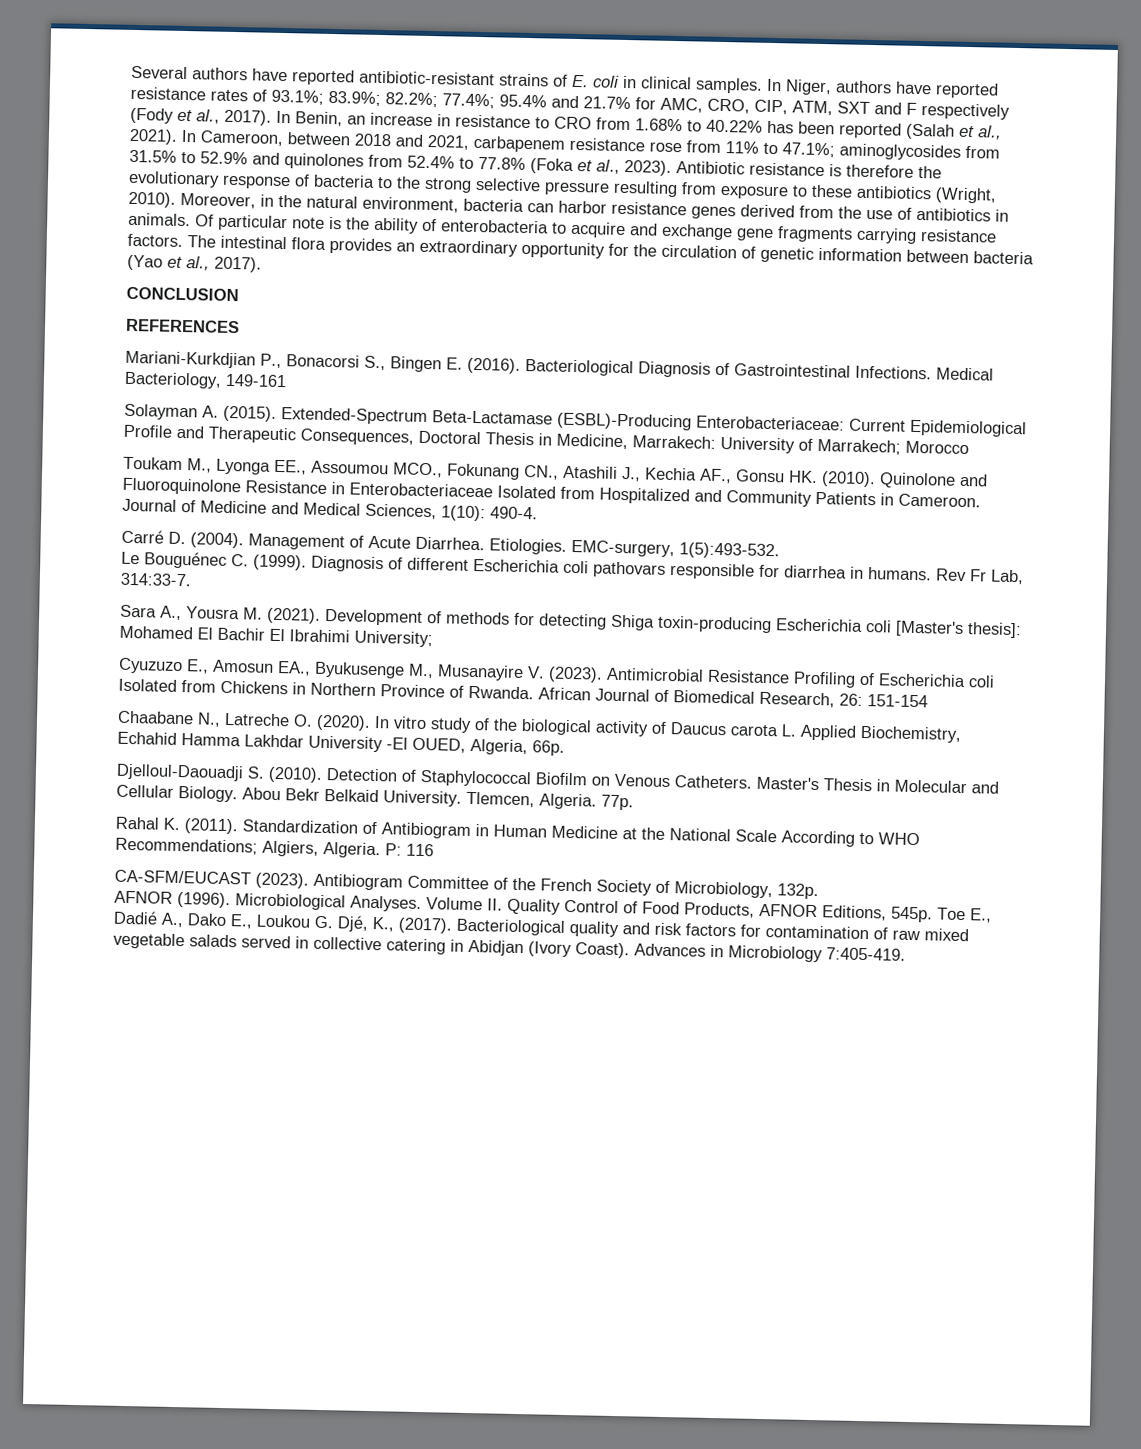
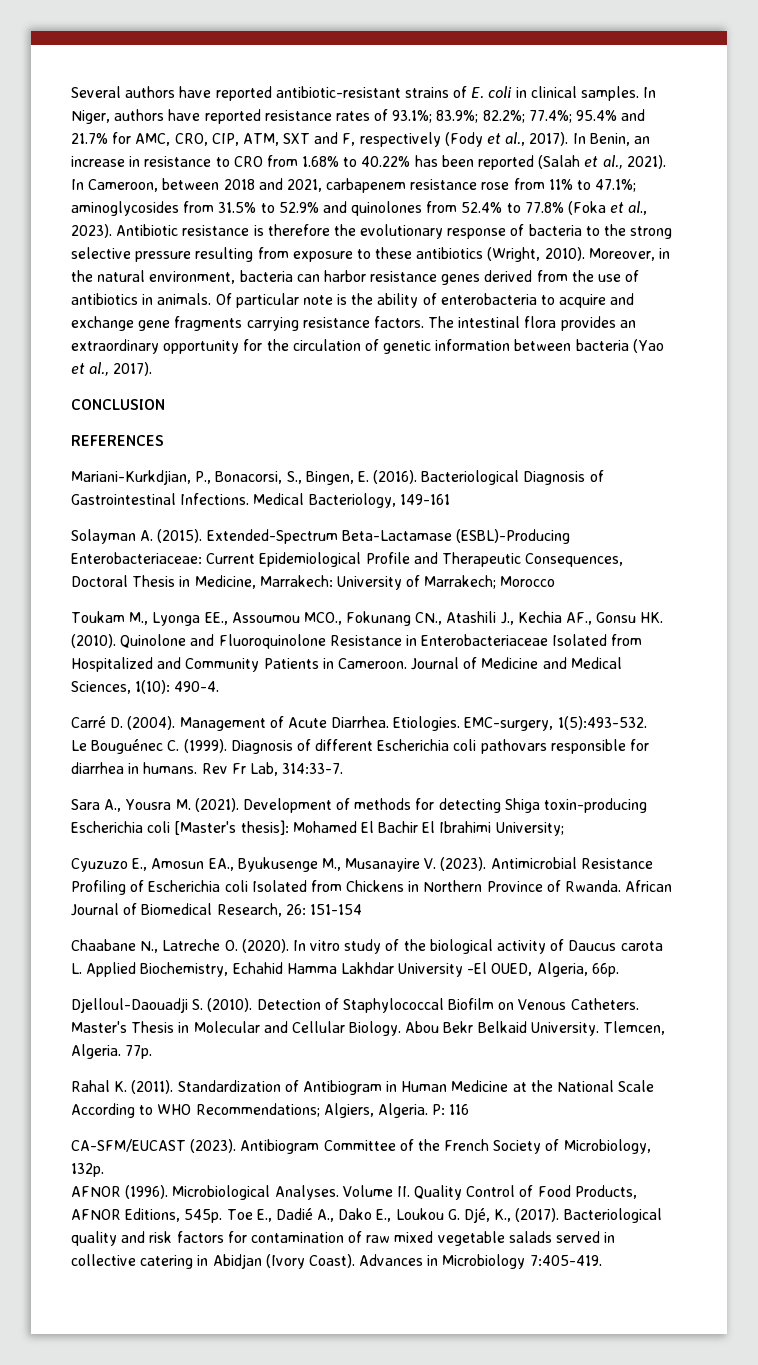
- In Niger, authors have reported resistance rates of 93.1%; 83.9%; 82.2%; 77.4%; 95.4% and 21.7% for AMC, CRO, CIP, ATM, SXT and F respectively (Fody et al., 2017).
+ In Niger, authors have reported resistance rates of 93.1%; 83.9%; 82.2%; 77.4%; 95.4% and 21.7% for AMC, CRO, CIP, ATM, SXT and F, respectively (Fody et al., 2017).
- Mariani-Kurkdjian P., Bonacorsi S., Bingen E. (2016).
+ Mariani-Kurkdjian, P., Bonacorsi, S., Bingen, E. (2016).

